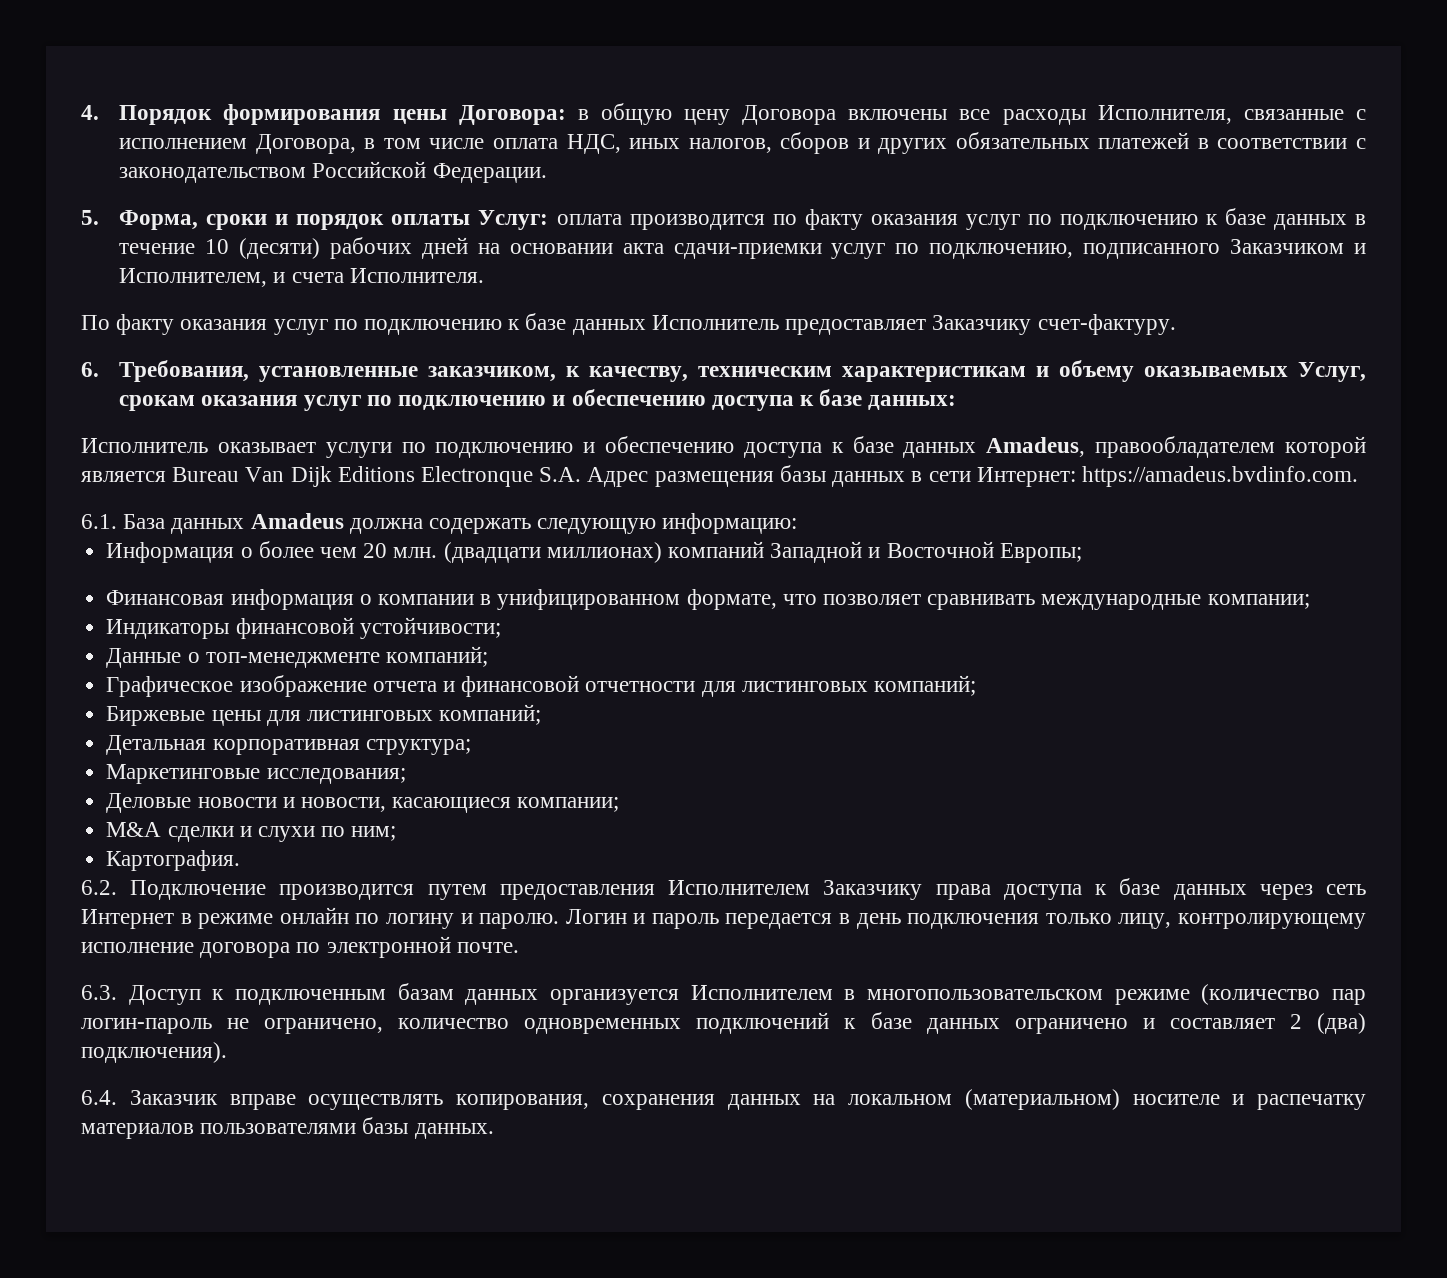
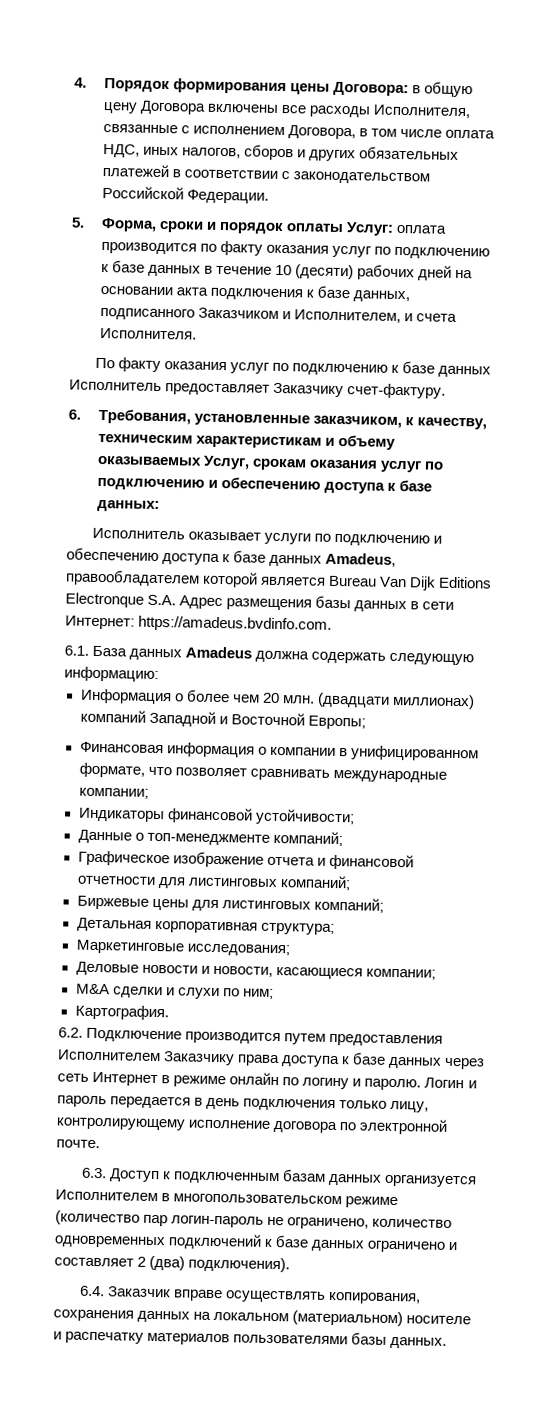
- 5. Форма, сроки и порядок оплаты Услуг: оплата производится по факту оказания услуг по подключению к базе данных в течение 10 (десяти) рабочих дней на основании акта сдачи-приемки услуг по подключению, подписанного Заказчиком и Исполнителем, и счета Исполнителя.
+ 5. Форма, сроки и порядок оплаты Услуг: оплата производится по факту оказания услуг по подключению к базе данных в течение 10 (десяти) рабочих дней на основании акта подключения к базе данных, подписанного Заказчиком и Исполнителем, и счета Исполнителя.

